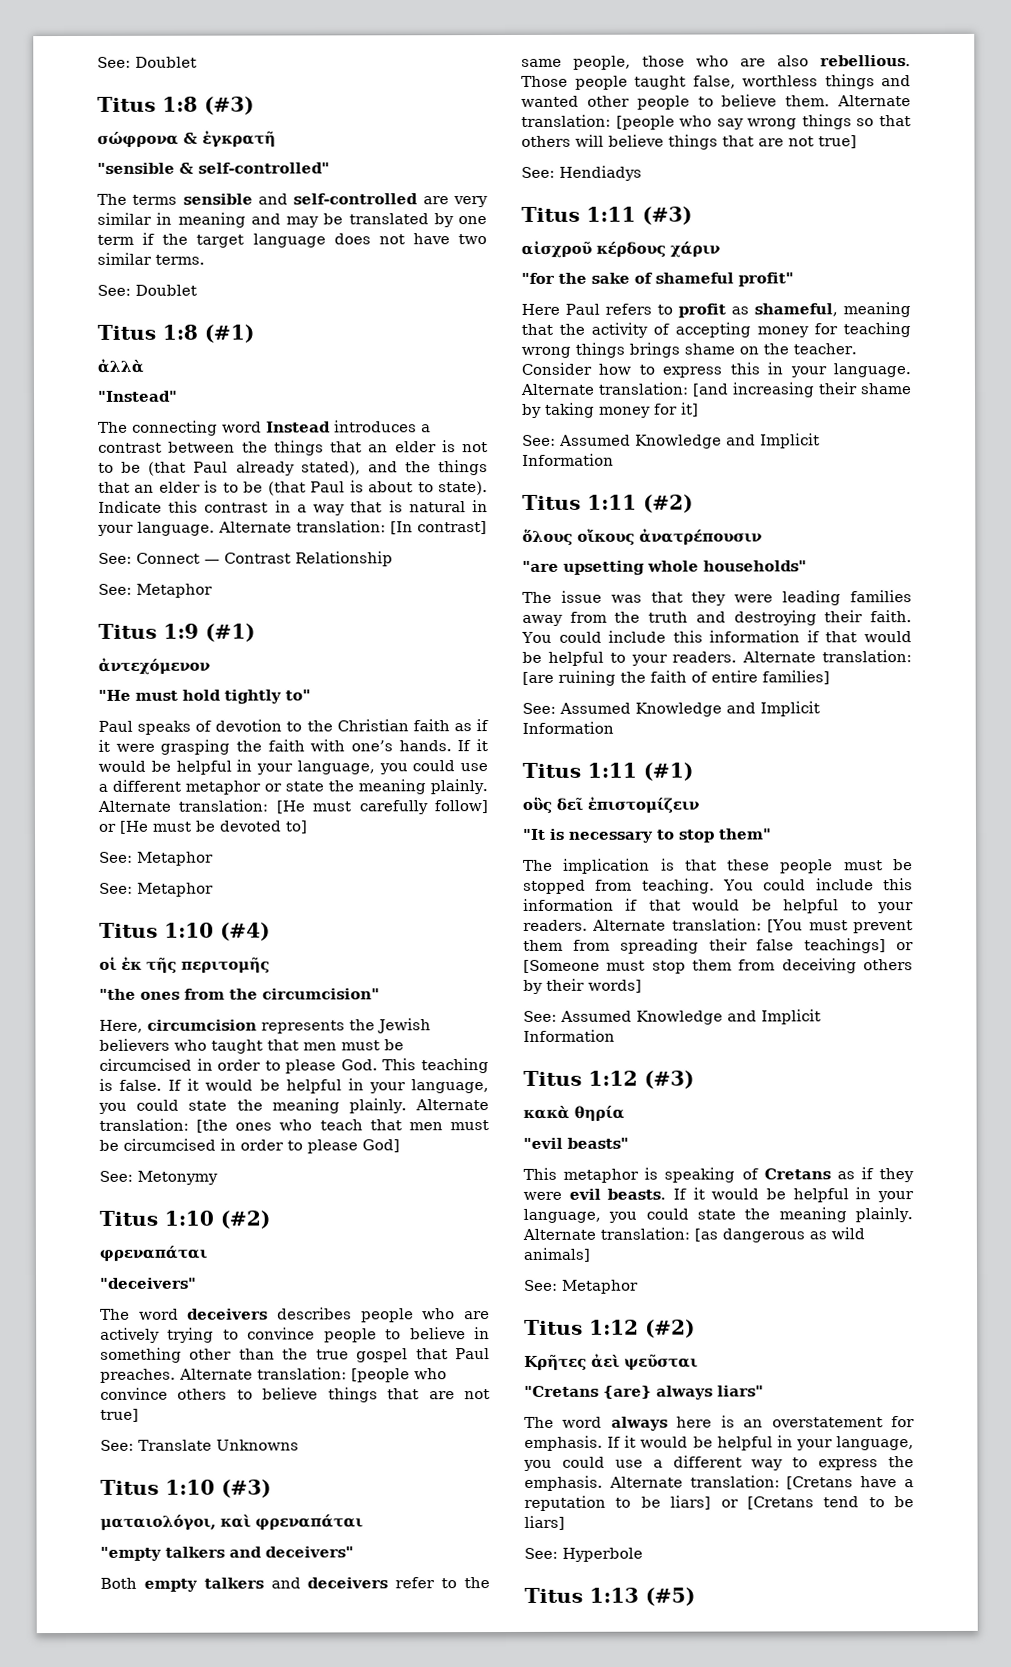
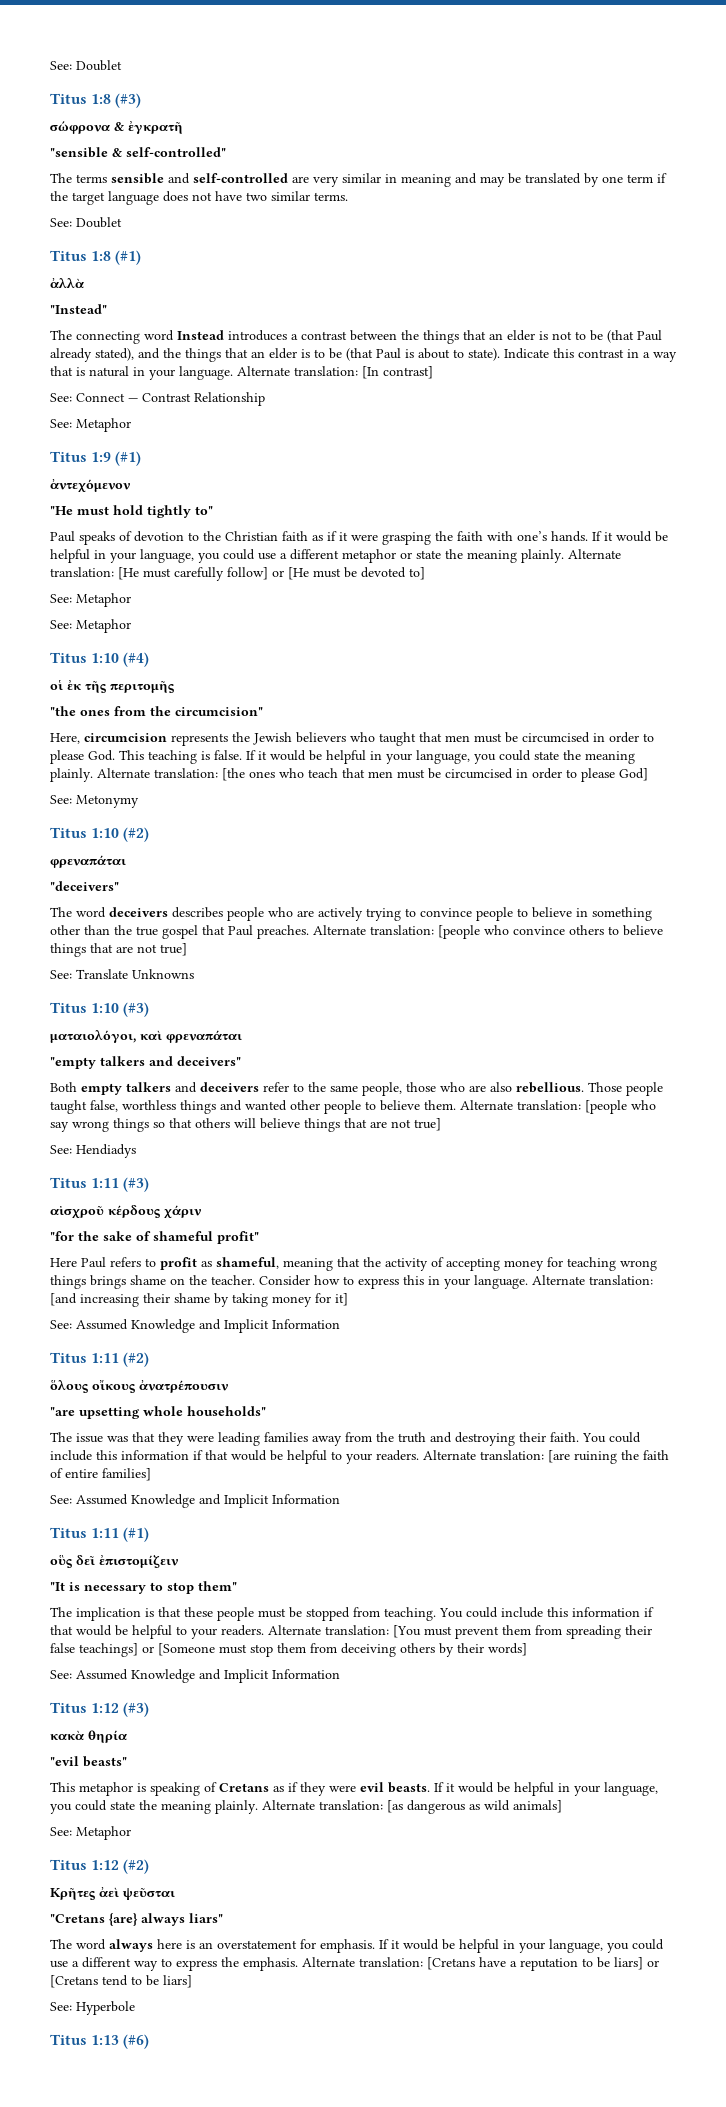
- Titus 1:13 (#5)
+ Titus 1:13 (#6)

